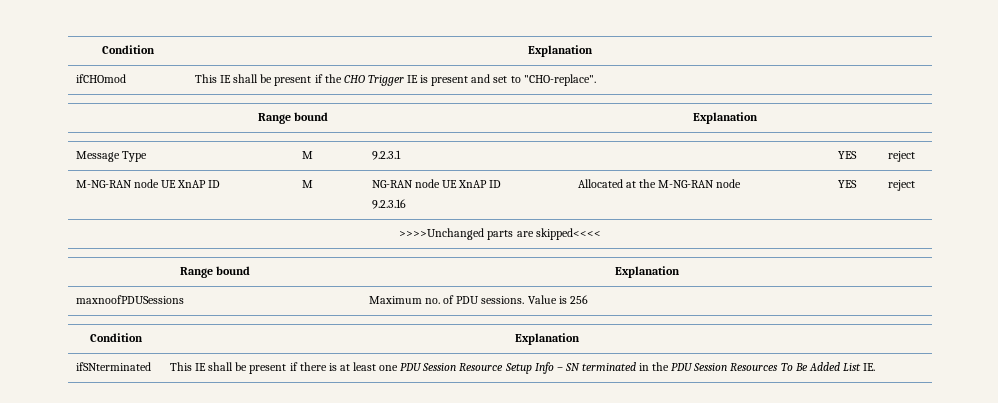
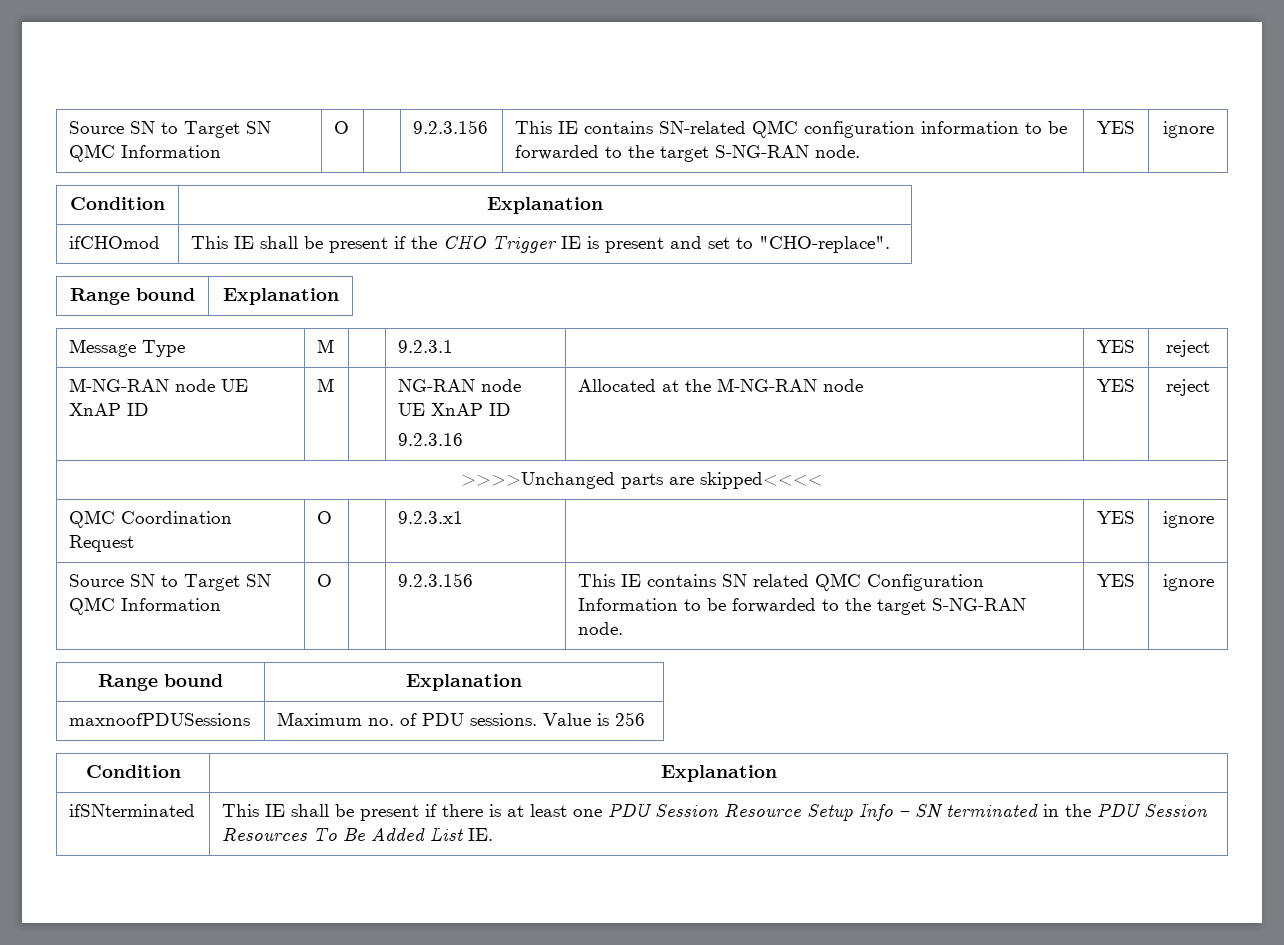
+ Source SN to Target SN QMC Information | O | | 9.2.3.156 | This IE contains SN-related QMC configuration information to be forwarded to the target S-NG-RAN node. | YES | ignore
+ QMC Coordination Request | O | | 9.2.3.x1 | | YES | ignore
+ Source SN to Target SN QMC Information | O | | 9.2.3.156 | This IE contains SN related QMC Configuration Information to be forwarded to the target S-NG-RAN node. | YES | ignore

